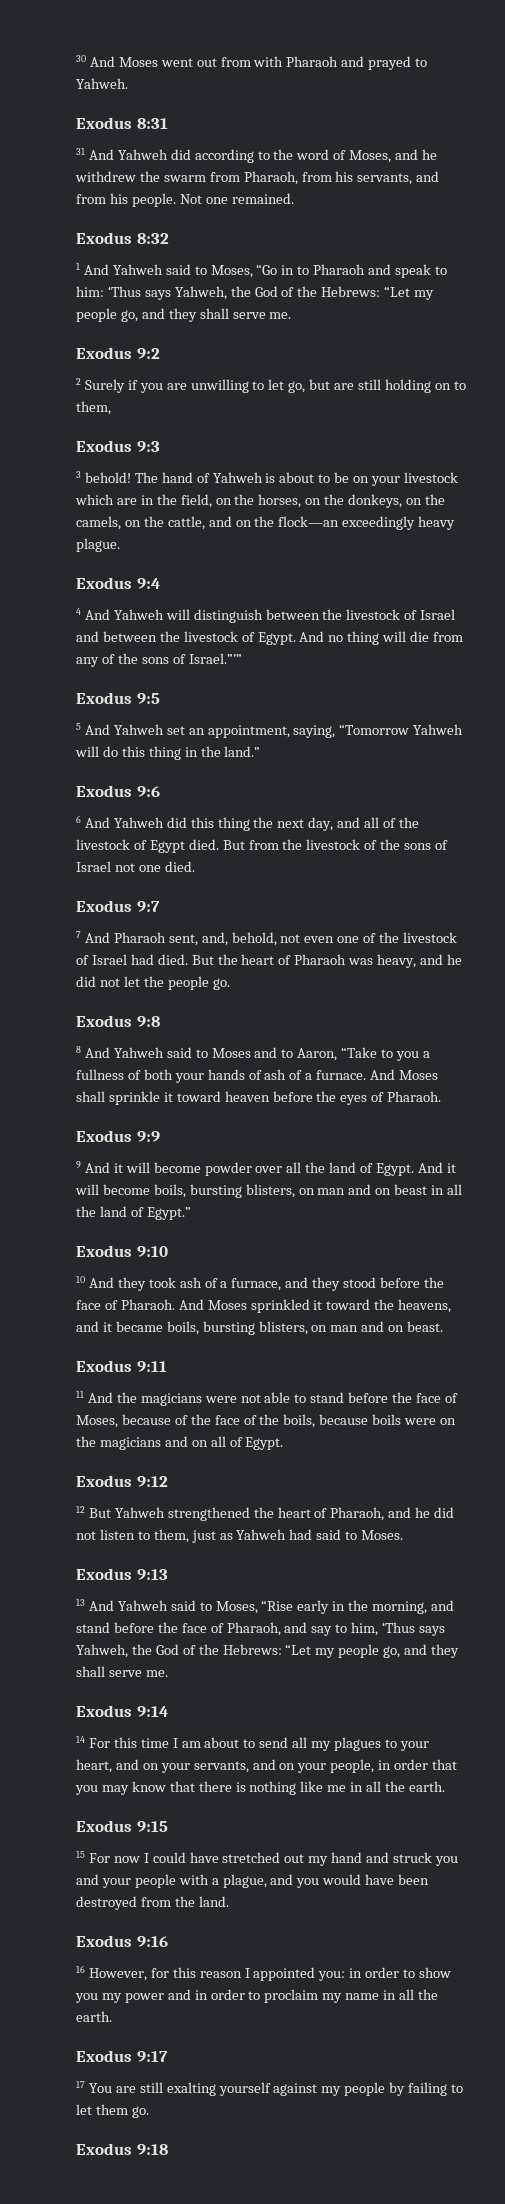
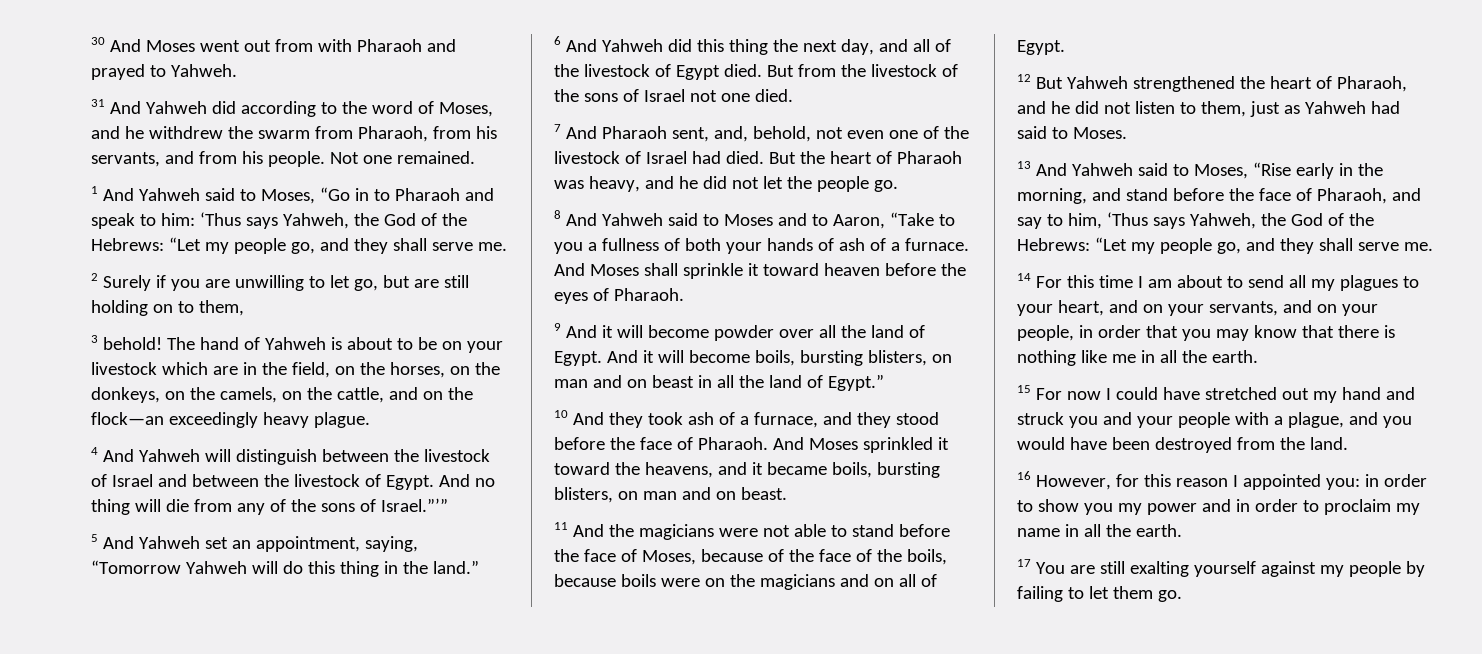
- Exodus 8:31
- Exodus 8:32
- Exodus 9:2
- Exodus 9:3
- Exodus 9:4
- Exodus 9:5
- Exodus 9:6
- Exodus 9:7
- Exodus 9:8
- Exodus 9:9
- Exodus 9:10
- Exodus 9:11
- Exodus 9:12
- Exodus 9:13
- Exodus 9:14
- Exodus 9:15
- Exodus 9:16
- Exodus 9:17
- Exodus 9:18

